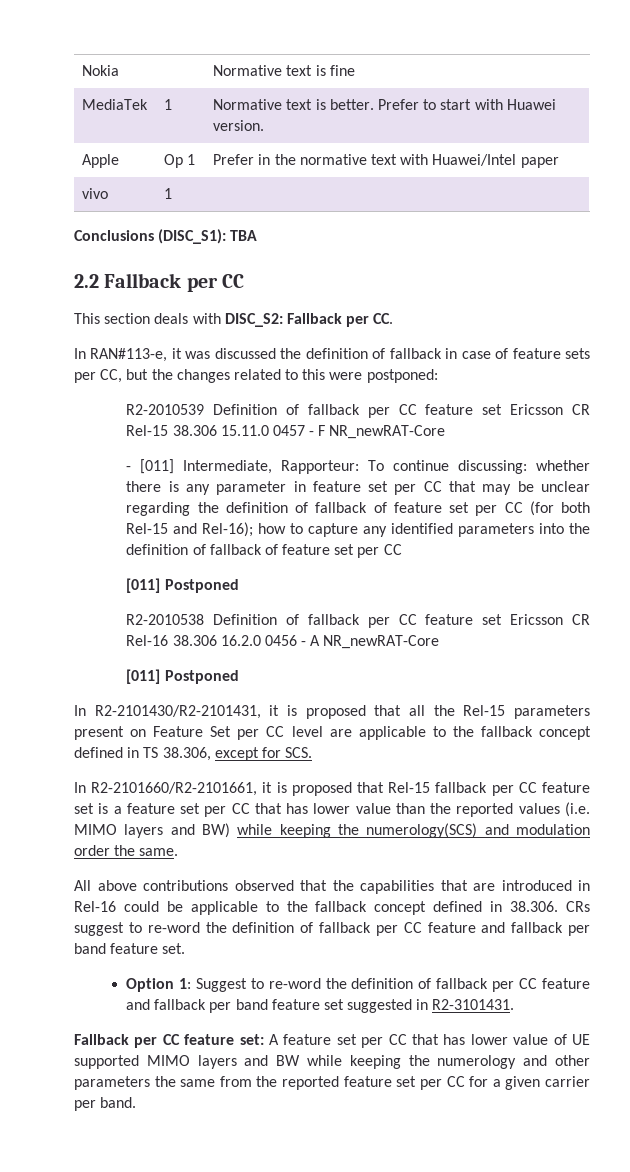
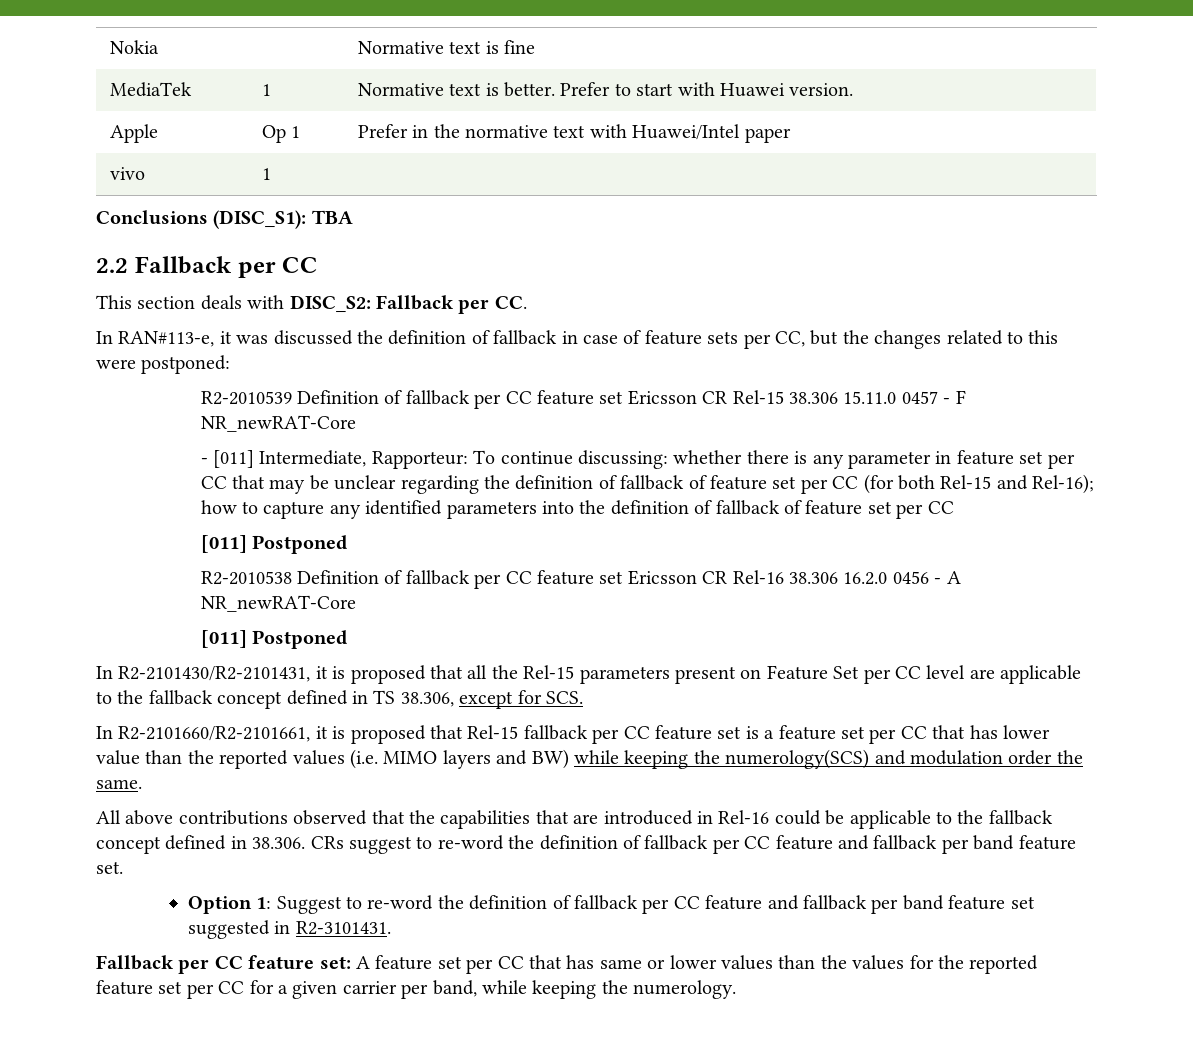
- Fallback per CC feature set: A feature set per CC that has lower value of UE supported MIMO layers and BW while keeping the numerology and other parameters the same from the reported feature set per CC for a given carrier per band.
+ Fallback per CC feature set: A feature set per CC that has same or lower values than the values for the reported feature set per CC for a given carrier per band, while keeping the numerology.

